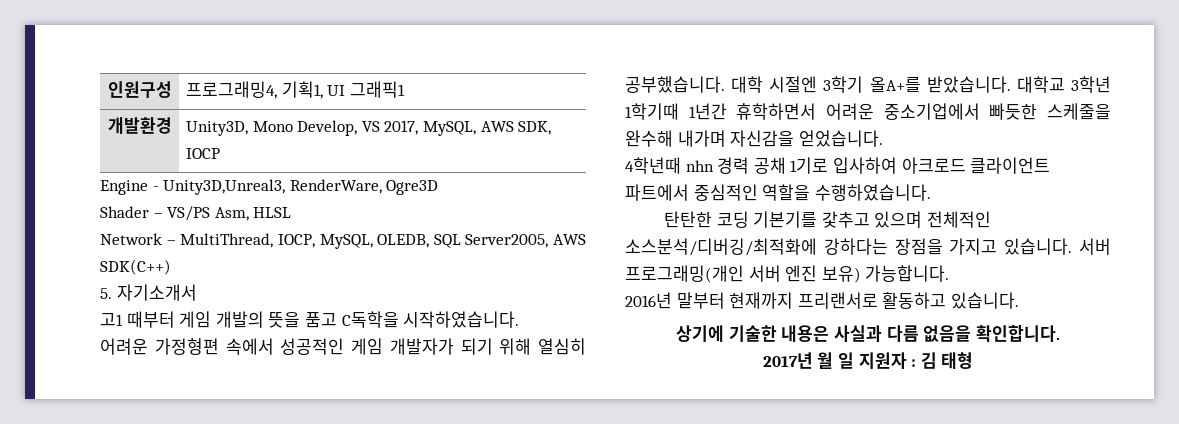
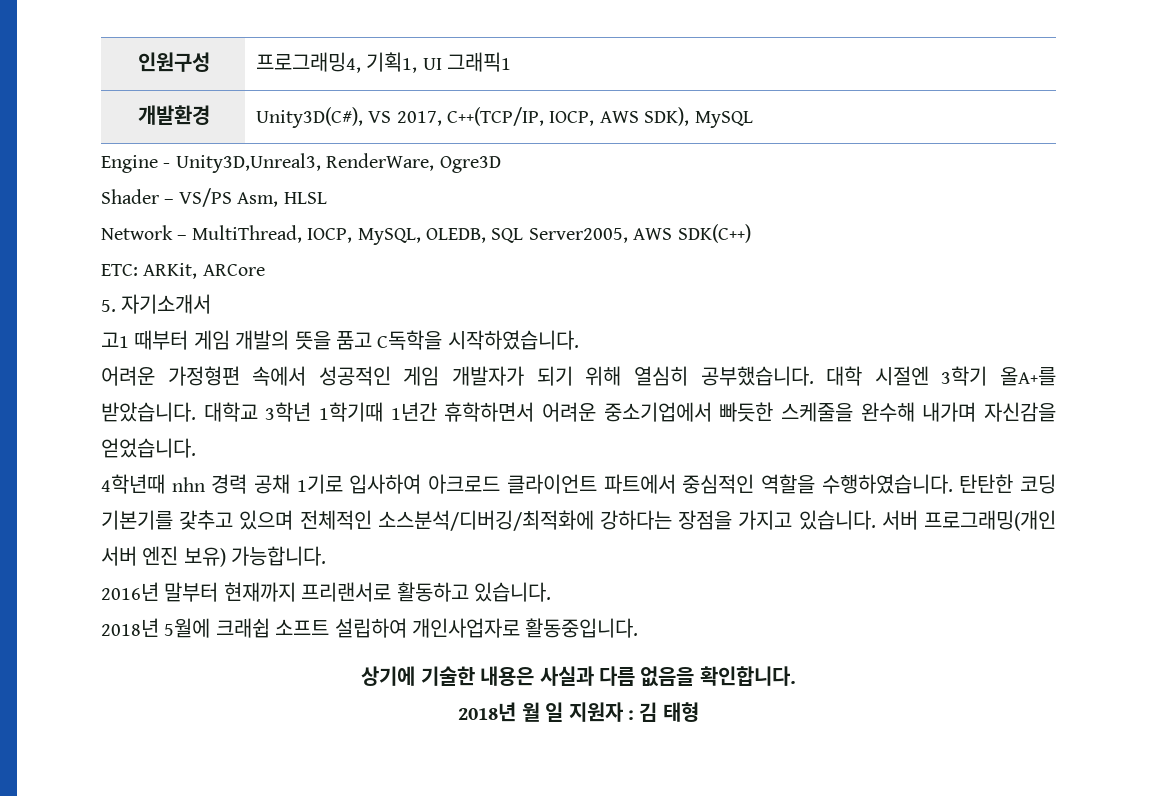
- 개발환경 | Unity3D, Mono Develop, VS 2017, MySQL, AWS SDK, IOCP
+ 개발환경 | Unity3D(C#), VS 2017, C++(TCP/IP, IOCP, AWS SDK), MySQL
+ ETC: ARKit, ARCore
- 4학년때 nhn 경력 공채 1기로 입사하여 아크로드 클라이언트 파트에서 중심적인 역할을 수행하였습니다.
- 탄탄한 코딩 기본기를 갗추고 있으며 전체적인 소스분석/디버깅/최적화에 강하다는 장점을 가지고 있습니다.
+ 4학년때 nhn 경력 공채 1기로 입사하여 아크로드 클라이언트 파트에서 중심적인 역할을 수행하였습니다. 탄탄한 코딩 기본기를 갗추고 있으며 전체적인 소스분석/디버깅/최적화에 강하다는 장점을 가지고 있습니다.
+ 2018년 5월에 크래쉽 소프트 설립하여 개인사업자로 활동중입니다.
- 2017년 월 일 지원자 : 김 태형
+ 2018년 월 일 지원자 : 김 태형

